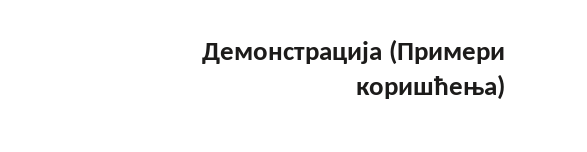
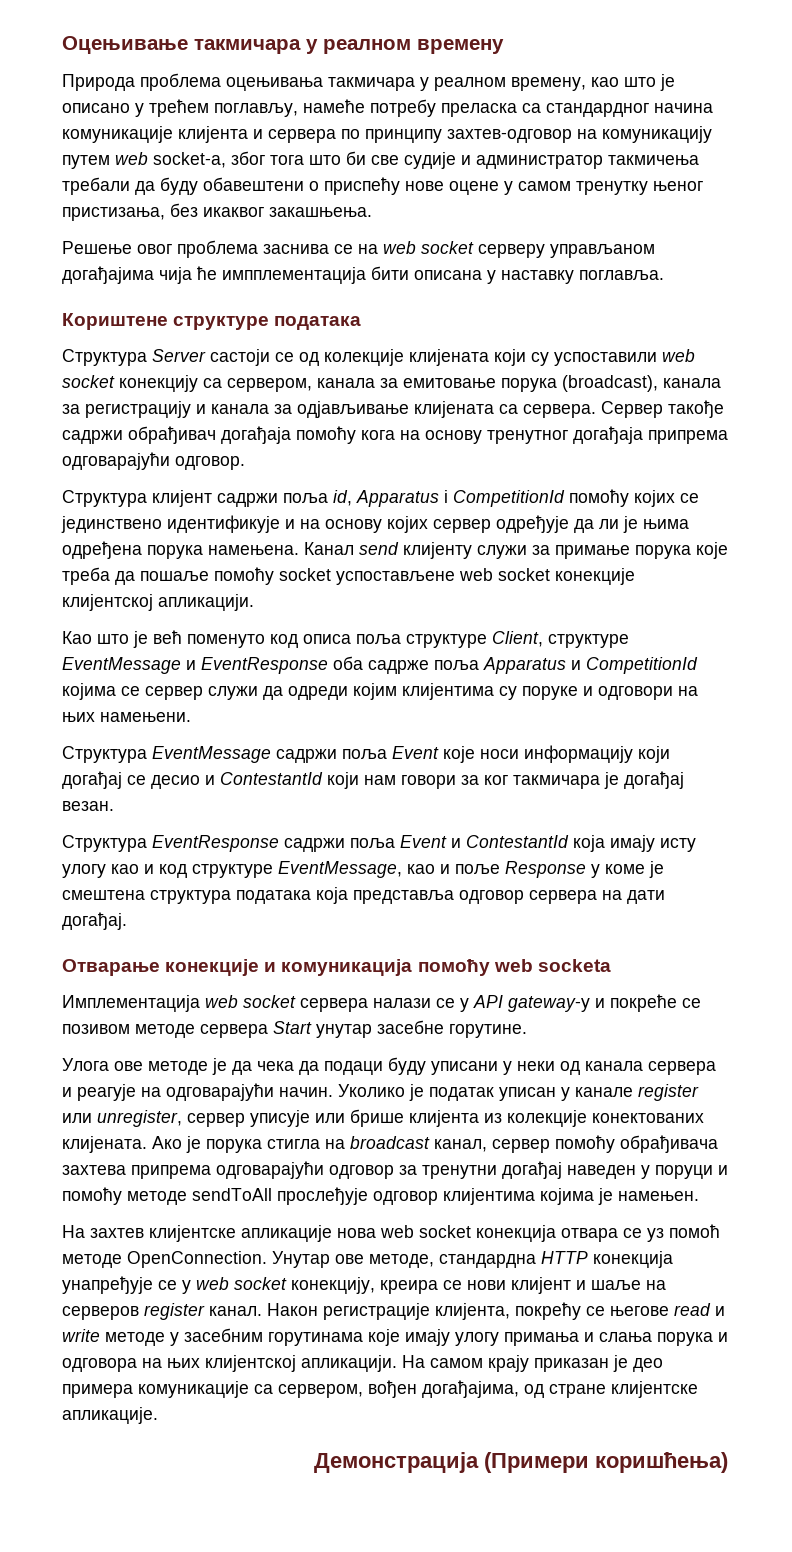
+ Оцењивање такмичара у реалном времену
+ Природа проблема оцењивања такмичара у реалном времену, као што је описано у трећем поглављу, намеће потребу преласка са стандардног начина комуникације клијента и сервера по принципу захтев-одговор на комуникацију путем web socket-а, због тога што би све судије и администратор такмичења требали да буду обавештени о приспећу нове оцене у самом тренутку њеног пристизања, без икаквог закашњења.
+ Решење овог проблема заснива се на web socket серверу управљаном догађајима чија ће импплементација бити описана у наставку поглавља.
+ Кориштене структуре података
+ Структура Server састоји се од колекције клијената који су успоставили web socket конекцију са сервером, канала за емитовање порука (broadcast), канала за регистрацију и канала за одјављивање клијената са сервера. Сервер такође садржи обрађивач догађаја помоћу кога на основу тренутног догађаја припрема одговарајући одговор.
+ Структура клијент садржи поља id, Apparatus i CompetitionId помоћу којих се јединствено идентификује и на основу којих сервер одређује да ли је њима одређена порука намењена. Канал send клијенту служи за примање порука које треба да пошаље помоћу socket успостављене web socket конекције клијентској апликацији.
+ Као што је већ поменуто код описа поља структуре Client, структуре EventMessage и EventResponse оба садрже поља Apparatus и CompetitionId којима се сервер служи да одреди којим клијентима су поруке и одговори на њих намењени.
+ Структура EventMessage садржи поља Event које носи информацију који догађај се десио и ContestantId који нам говори за ког такмичара је догађај везан.
+ Структура EventResponse садржи поља Event и ContestantId која имају исту улогу као и код структуре EventMessage, као и поље Response у коме је смештена структура података која представља одговор сервера на дати догађај.
+ Отварање конекције и комуникација помоћу web socketa
+ Имплементација web socket сервера налази се у API gateway-у и покреће се позивом методе сервера Start унутар засебне горутине.
+ Улога ове методе је да чека да подаци буду уписани у неки од канала сервера и реагује на одговарајући начин. Уколико је податак уписан у канале register или unregister, сервер уписује или брише клијента из колекције конектованих клијената. Ако је порука стигла на broadcast канал, сервер помоћу обрађивача захтева припрема одговарајући одговор за тренутни догађај наведен у поруци и помоћу методе sendToAll прослеђује одговор клијентима којима је намењен.
+ Ha захтев клијентске апликације нова web socket конекција отвара се уз помоћ методе OpenConnection. Унутар ове методе, стандардна HTTP конекција унапређује се у web socket конекцију, креира се нови клијент и шаље на серверов register канал. Након регистрације клијента, покрећу се његове read и write методе у засебним горутинама које имају улогу примања и слања порука и одговора на њих клијентској апликацији. На самом крају приказан је део примера комуникације са сервером, вођен догађајима, од стране клијентске апликације.

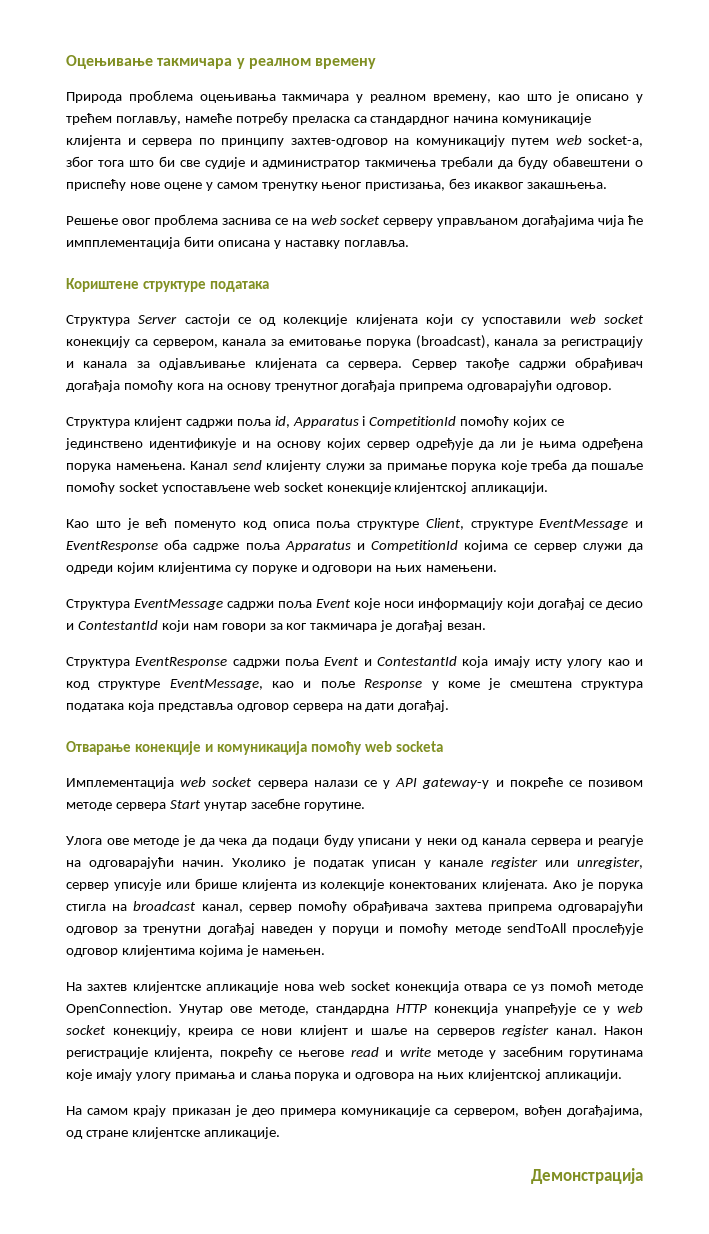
- Након регистрације клијента, покрећу се његове read и write методе у засебним горутинама које имају улогу примања и слања порука и одговора на њих клијентској апликацији. На самом крају приказан је део примера комуникације са сервером, вођен догађајима, од стране клијентске апликације.
+ Након регистрације клијента, покрећу се његове read и write методе у засебним горутинама које имају улогу примања и слања порука и одговора на њих клијентској апликацији.
+ На самом крају приказан је део примера комуникације са сервером, вођен догађајима, од стране клијентске апликације.
- Демонстрација (Примери коришћења)
+ Демонстрација

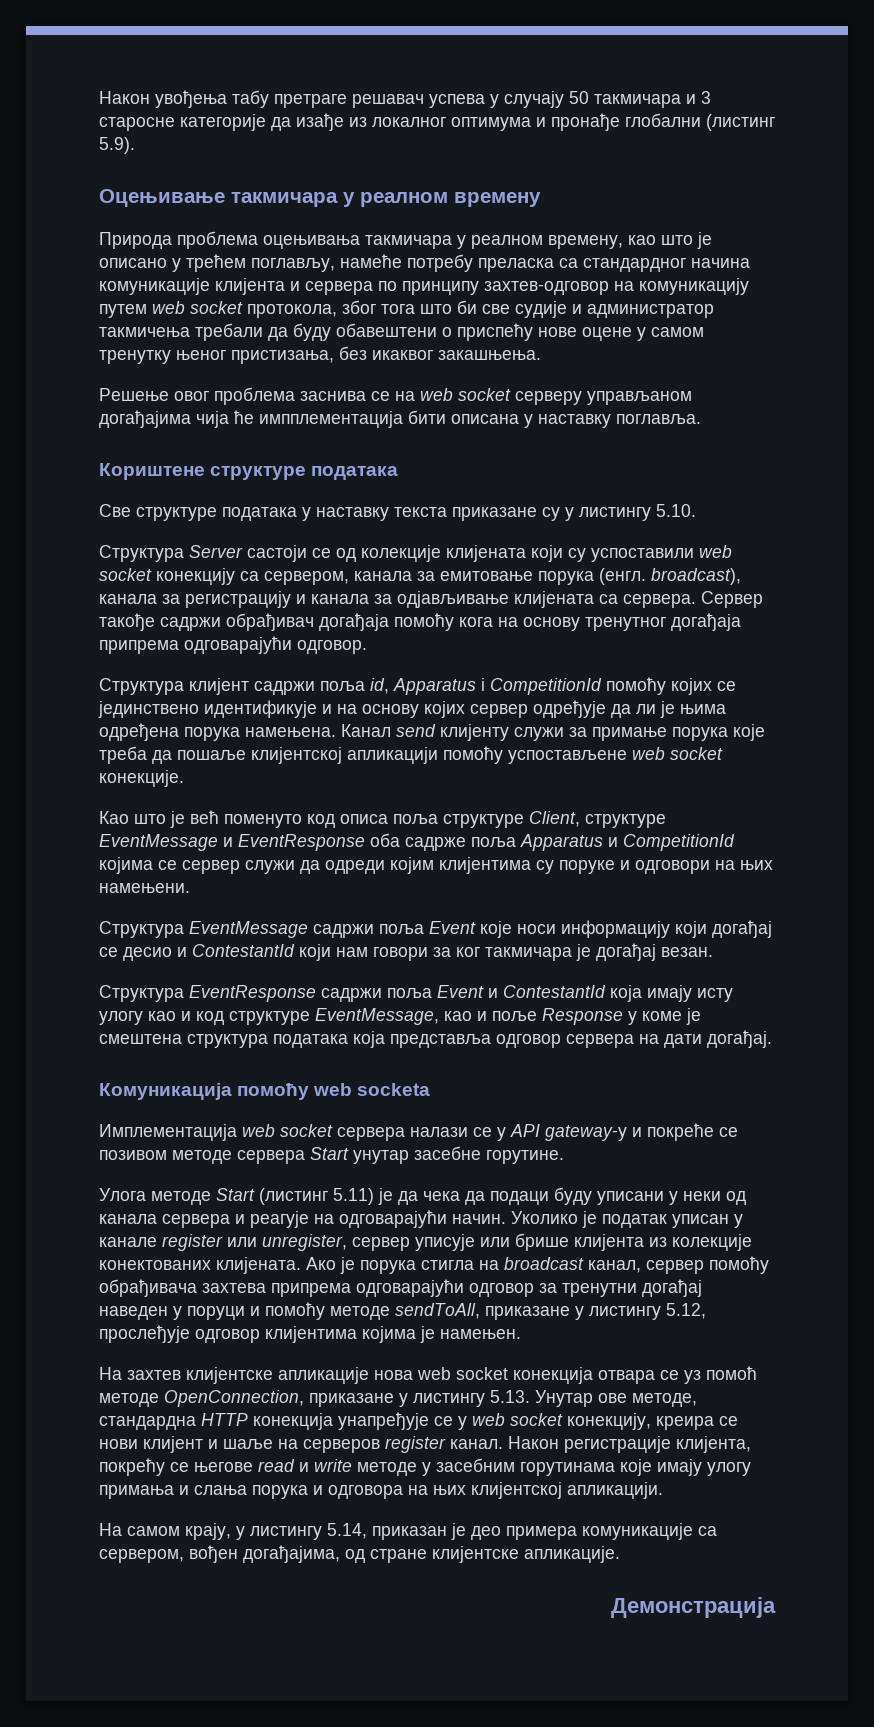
+ Након увођења табу претраге решавач успева у случају 50 такмичара и 3 старосне категорије да изађе из локалног оптимума и пронађе глобални (листинг 5.9).
- Природа проблема оцењивања такмичара у реалном времену, као што је описано у трећем поглављу, намеће потребу преласка са стандардног начина комуникације клијента и сервера по принципу захтев-одговор на комуникацију путем web socket-а, због тога што би све судије и администратор такмичења требали да буду обавештени о приспећу нове оцене у самом тренутку њеног пристизања, без икаквог закашњења.
+ Природа проблема оцењивања такмичара у реалном времену, као што је описано у трећем поглављу, намеће потребу преласка са стандардног начина комуникације клијента и сервера по принципу захтев-одговор на комуникацију путем web socket протокола, због тога што би све судије и администратор такмичења требали да буду обавештени о приспећу нове оцене у самом тренутку њеног пристизања, без икаквог закашњења.
+ Све структуре података у наставку текста приказане су у листингу 5.10.
- Структура Server састоји се од колекције клијената који су успоставили web socket конекцију са сервером, канала за емитовање порука (broadcast), канала за регистрацију и канала за одјављивање клијената са сервера.
+ Структура Server састоји се од колекције клијената који су успоставили web socket конекцију са сервером, канала за емитовање порука (енгл. broadcast), канала за регистрацију и канала за одјављивање клијената са сервера.
- Канал send клијенту служи за примање порука које треба да пошаље помоћу socket успостављене web socket конекције клијентској апликацији.
+ Канал send клијенту служи за примање порука које треба да пошаље клијентској апликацији помоћу успостављене web socket конекције.
- Отварање конекције и комуникација помоћу web socketa
+ Комуникација помоћу web socketa
- Улога ове методе је да чека да подаци буду уписани у неки од канала сервера и реагује на одговарајући начин.
+ Улога методе Start (листинг 5.11) је да чека да подаци буду уписани у неки од канала сервера и реагује на одговарајући начин.
- Ако је порука стигла на broadcast канал, сервер помоћу обрађивача захтева припрема одговарајући одговор за тренутни догађај наведен у поруци и помоћу методе sendToAll прослеђује одговор клијентима којима је намењен.
+ Ако је порука стигла на broadcast канал, сервер помоћу обрађивача захтева припрема одговарајући одговор за тренутни догађај наведен у поруци и помоћу методе sendToAll, приказане у листингу 5.12, прослеђује одговор клијентима којима је намењен.
- Ha захтев клијентске апликације нова web socket конекција отвара се уз помоћ методе OpenConnection. Унутар ове методе, стандардна HTTP конекција унапређује се у web socket конекцију, креира се нови клијент и шаље на серверов register канал.
+ Ha захтев клијентске апликације нова web socket конекција отвара се уз помоћ методе OpenConnection, приказане у листингу 5.13. Унутар ове методе, стандардна HTTP конекција унапређује се у web socket конекцију, креира се нови клијент и шаље на серверов register канал.
- На самом крају приказан је део примера комуникације са сервером, вођен догађајима, од стране клијентске апликације.
+ На самом крају, у листингу 5.14, приказан је део примера комуникације са сервером, вођен догађајима, од стране клијентске апликације.

